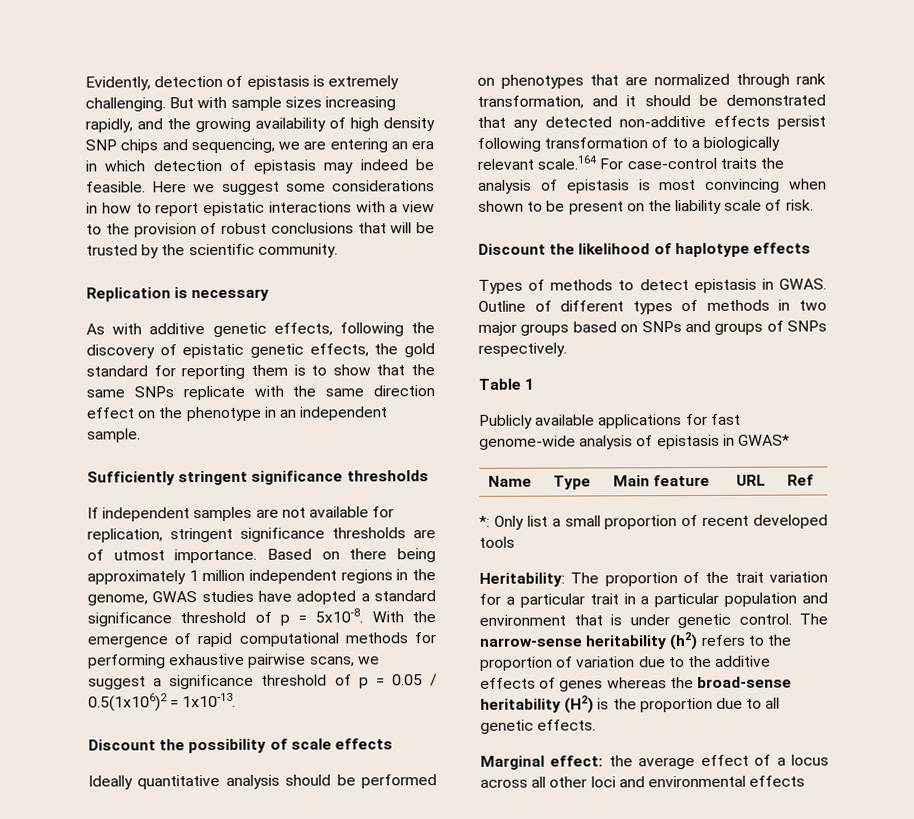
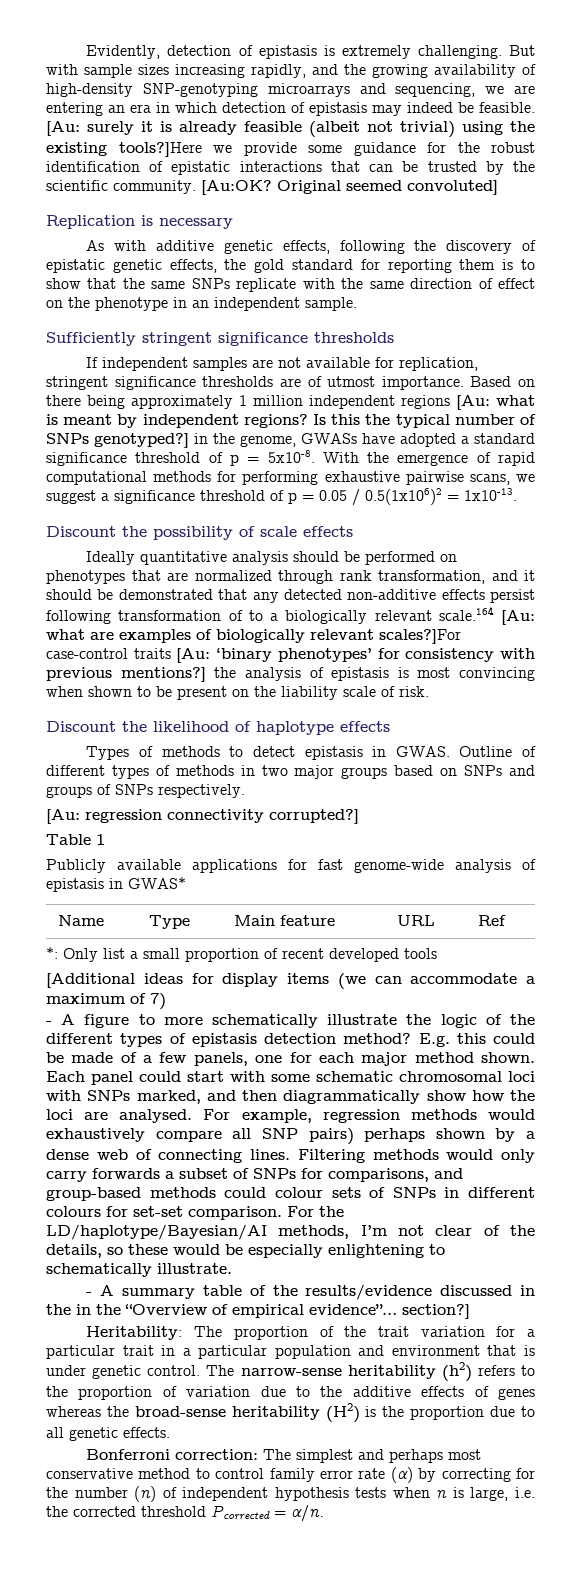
- But with sample sizes increasing rapidly, and the growing availability of high density SNP chips and sequencing, we are entering an era in which detection of epistasis may indeed be feasible.
+ But with sample sizes increasing rapidly, and the growing availability of high-density SNP-genotyping microarrays and sequencing, we are entering an era in which detection of epistasis may indeed be feasible.
- Here we suggest some considerations in how to report epistatic interactions with a view to the provision of robust conclusions that will be trusted by the scientific community.
+ [Au: surely it is already feasible (albeit not trivial) using the existing tools?]Here we provide some guidance for the robust identification of epistatic interactions that can be trusted by the scientific community. [Au:OK? Original seemed convoluted]
- As with additive genetic effects, following the discovery of epistatic genetic effects, the gold standard for reporting them is to show that the same SNPs replicate with the same direction effect on the phenotype in an independent sample.
+ As with additive genetic effects, following the discovery of epistatic genetic effects, the gold standard for reporting them is to show that the same SNPs replicate with the same direction of effect on the phenotype in an independent sample.
- Based on there being approximately 1 million independent regions in the genome, GWAS studies have adopted a standard significance threshold of p = 5x10-8.
+ Based on there being approximately 1 million independent regions [Au: what is meant by independent regions? Is this the typical number of SNPs genotyped?] in the genome, GWASs have adopted a standard significance threshold of p = 5x10-8.
- Ideally quantitative analysis should be performed on phenotypes that are normalized through rank transformation, and it should be demonstrated that any detected non-additive effects persist following transformation of to a biologically relevant scale.164 For case-control traits the analysis of epistasis is most convincing when shown to be present on the liability scale of risk.
+ Ideally quantitative analysis should be performed on phenotypes that are normalized through rank transformation, and it should be demonstrated that any detected non-additive effects persist following transformation of to a biologically relevant scale.164 [Au: what are examples of biologically relevant scales?]For case-control traits [Au: ‘binary phenotypes’ for consistency with previous mentions?] the analysis of epistasis is most convincing when shown to be present on the liability scale of risk.
+ [Au: regression connectivity corrupted?]
+ [Additional ideas for display items (we can accommodate a maximum of 7)
+ - A figure to more schematically illustrate the logic of the different types of epistasis detection method? E.g. this could be made of a few panels, one for each major method shown. Each panel could start with some schematic chromosomal loci with SNPs marked, and then diagrammatically show how the loci are analysed. For example, regression methods would exhaustively compare all SNP pairs) perhaps shown by a dense web of connecting lines. Filtering methods would only carry forwards a subset of SNPs for comparisons, and group-based methods could colour sets of SNPs in different colours for set-set comparison. For the LD/haplotype/Bayesian/AI methods, I’m not clear of the details, so these would be especially enlightening to schematically illustrate.
+ - A summary table of the results/evidence discussed in the in the “Overview of empirical evidence”… section?]
- Marginal effect: the average effect of a locus across all other loci and environmental effects
+ Bonferroni correction: The simplest and perhaps most conservative method to control family error rate (α) by correcting for the number (n) of independent hypothesis tests when n is large, i.e. the corrected threshold Pcorrected = α/n.

